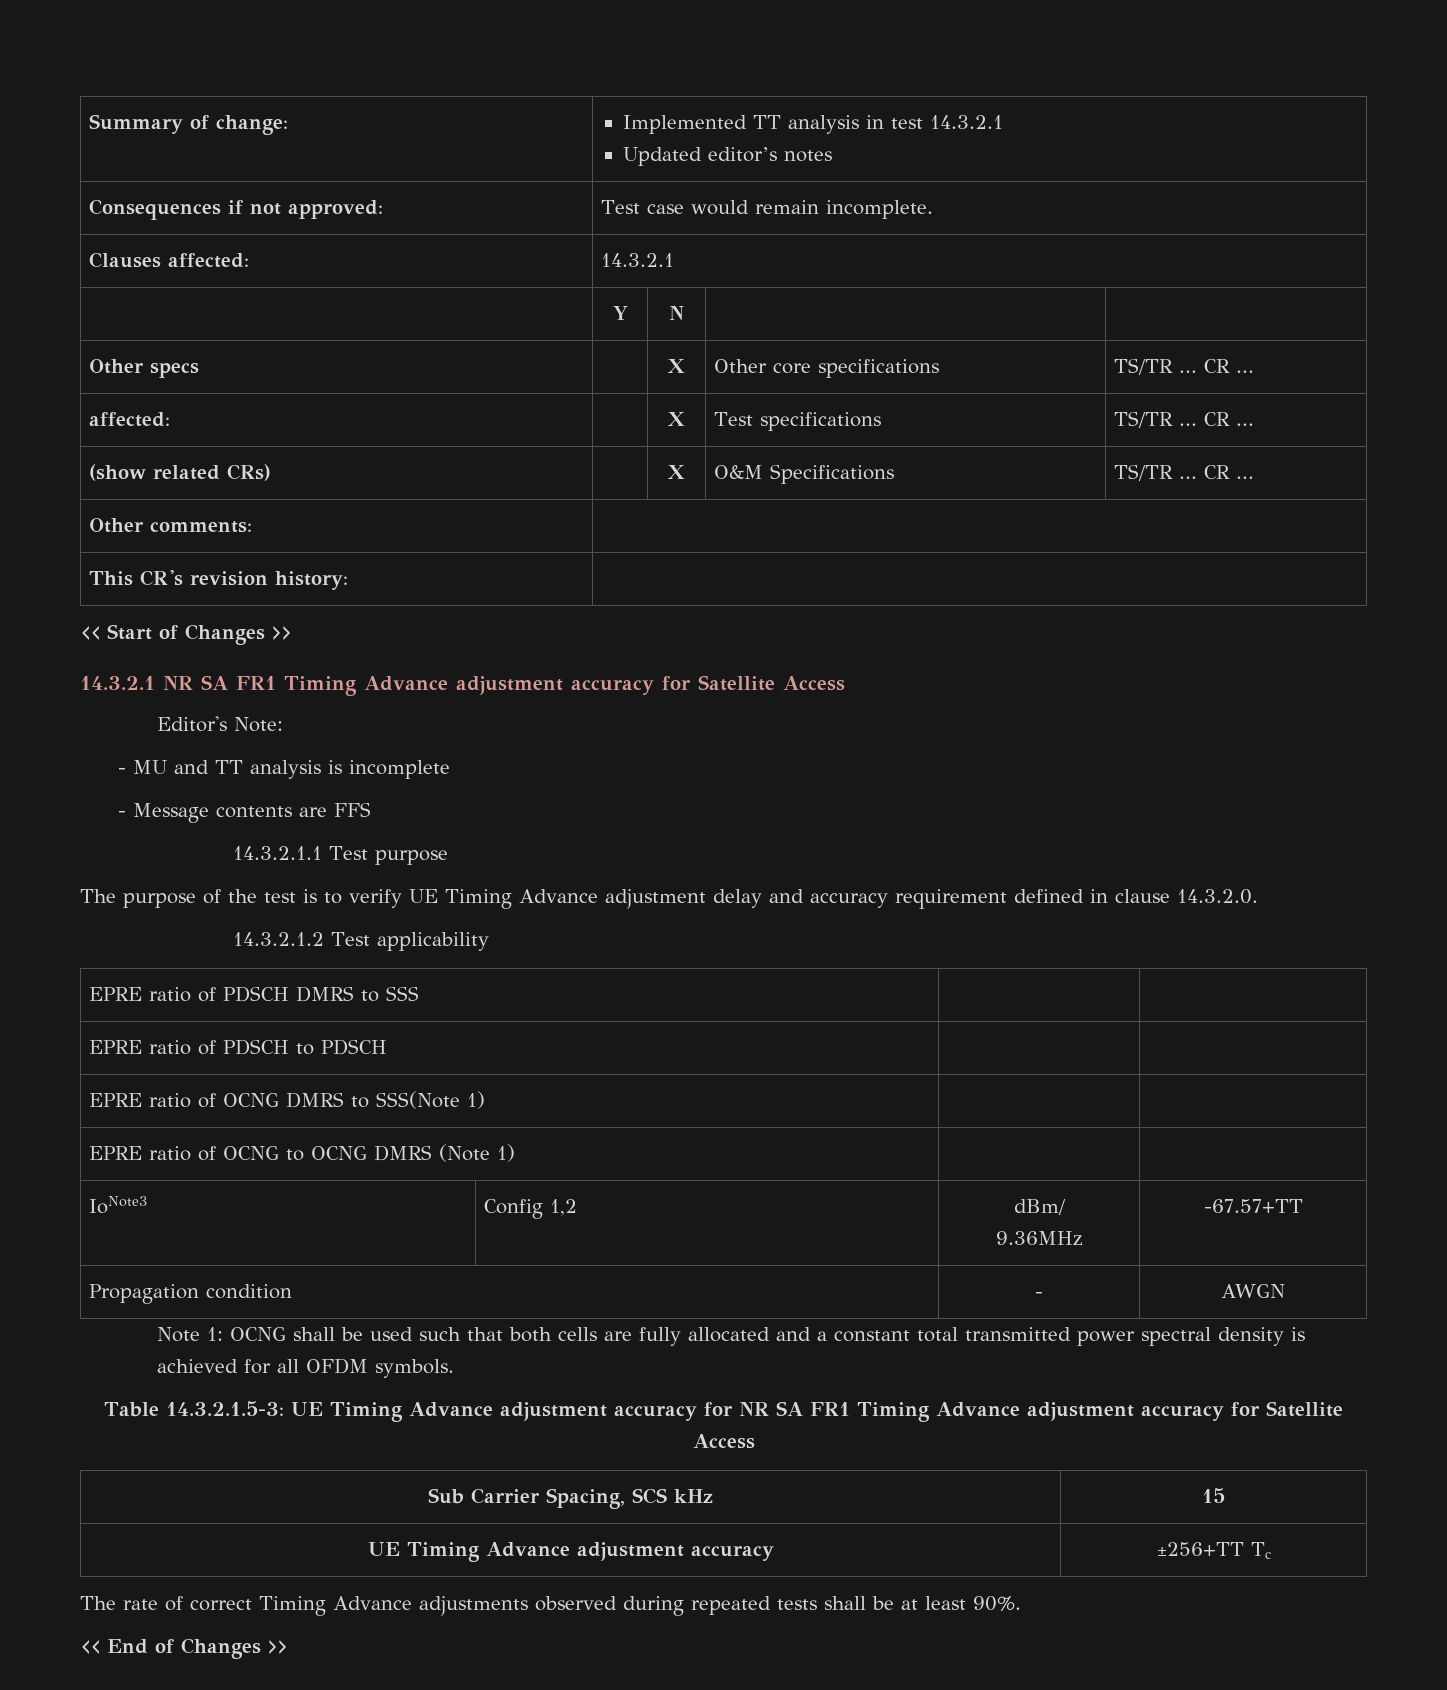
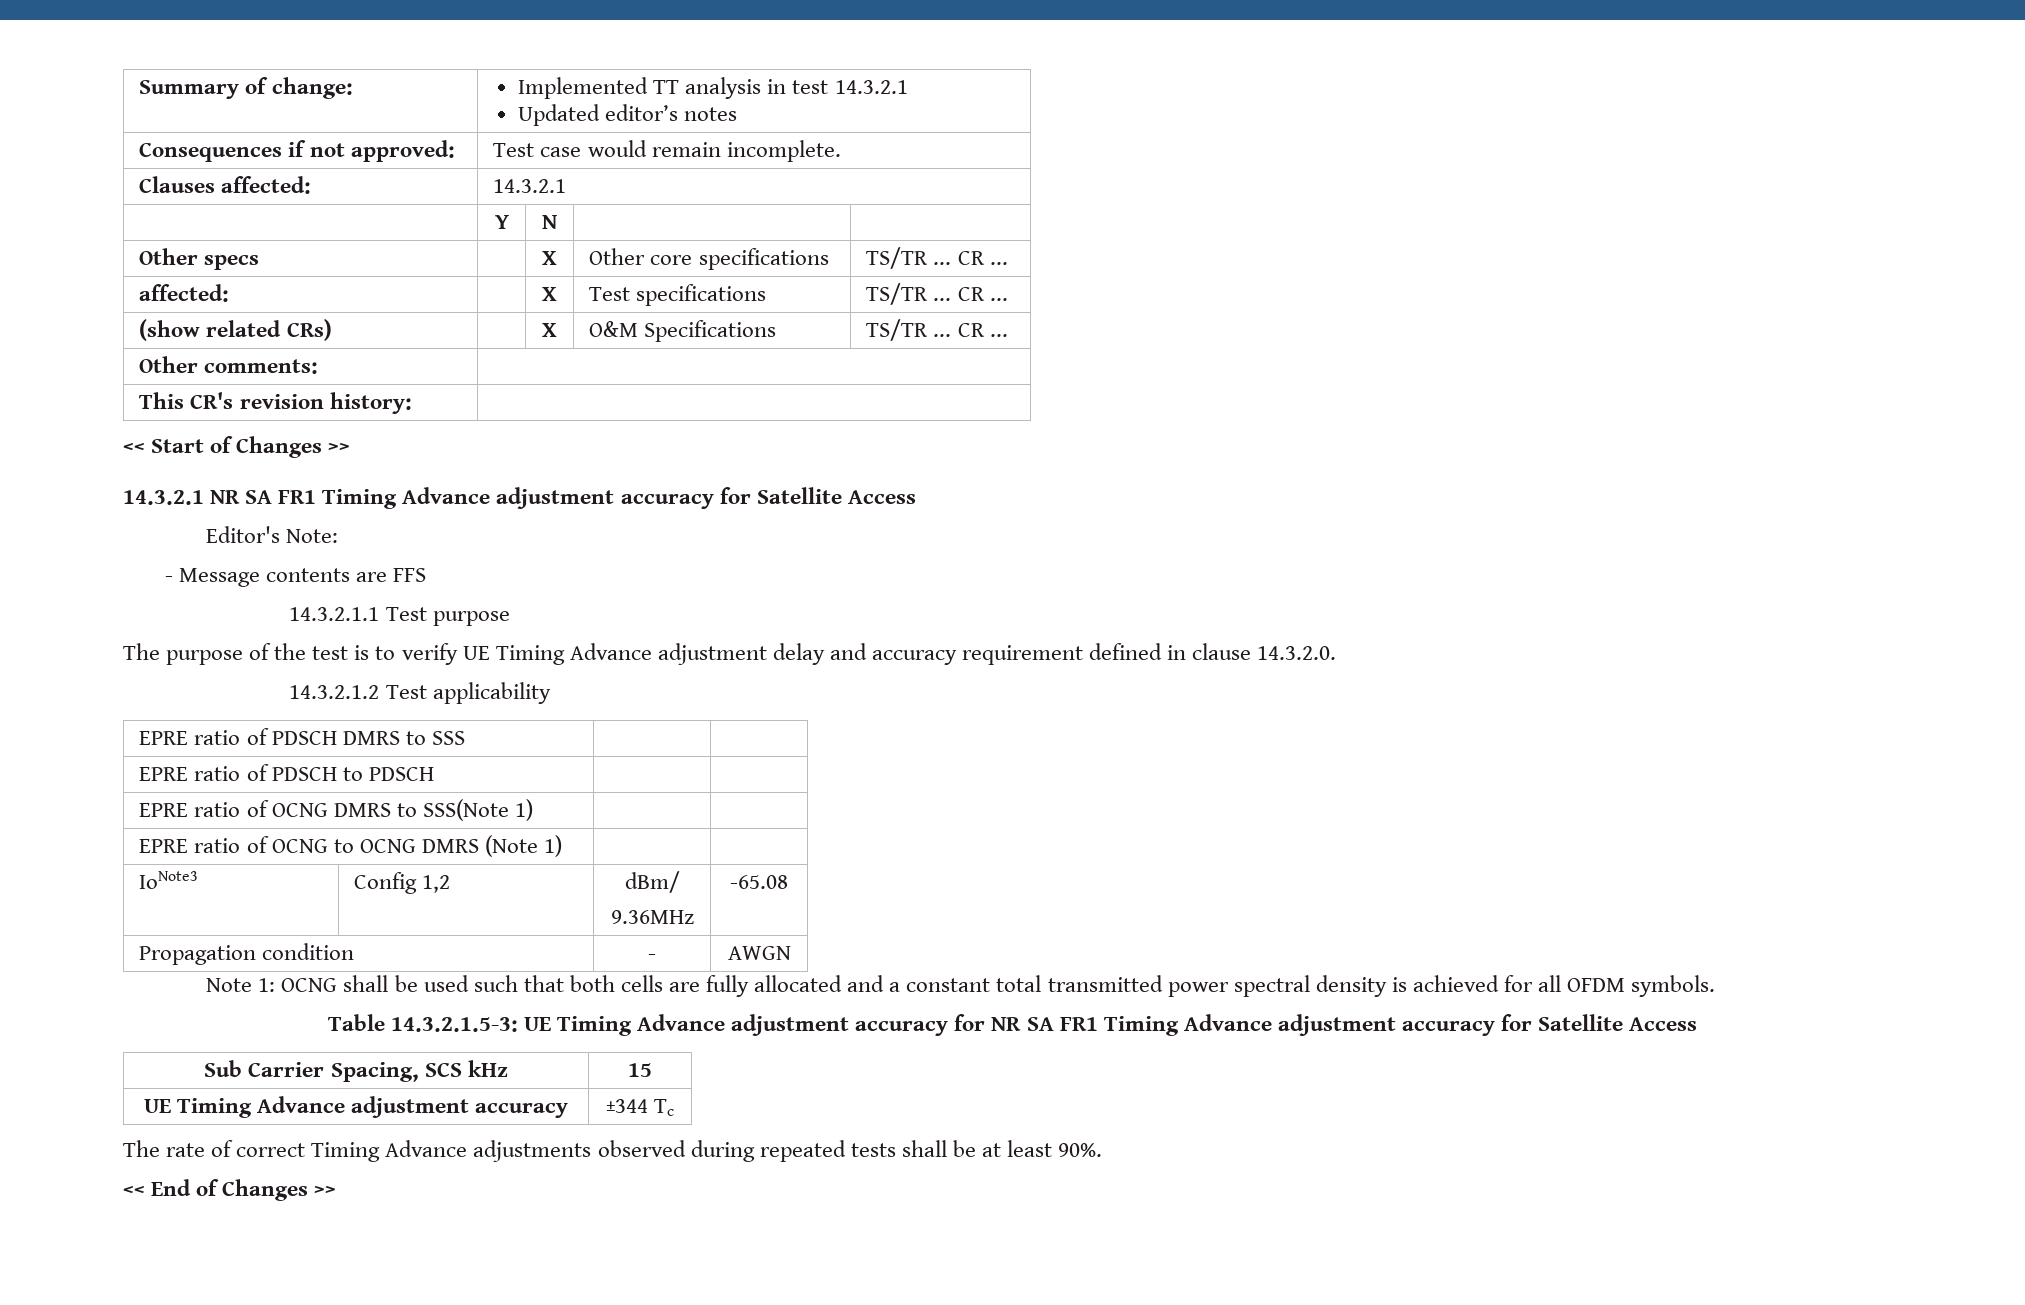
- - MU and TT analysis is incomplete
  IoNote3 | Config 1,2 | dBm/
- 9.36MHz | -67.57+TT
+ 9.36MHz | -65.08
- UE Timing Advance adjustment accuracy | ±256+TT Tc
+ UE Timing Advance adjustment accuracy | ±344 Tc

